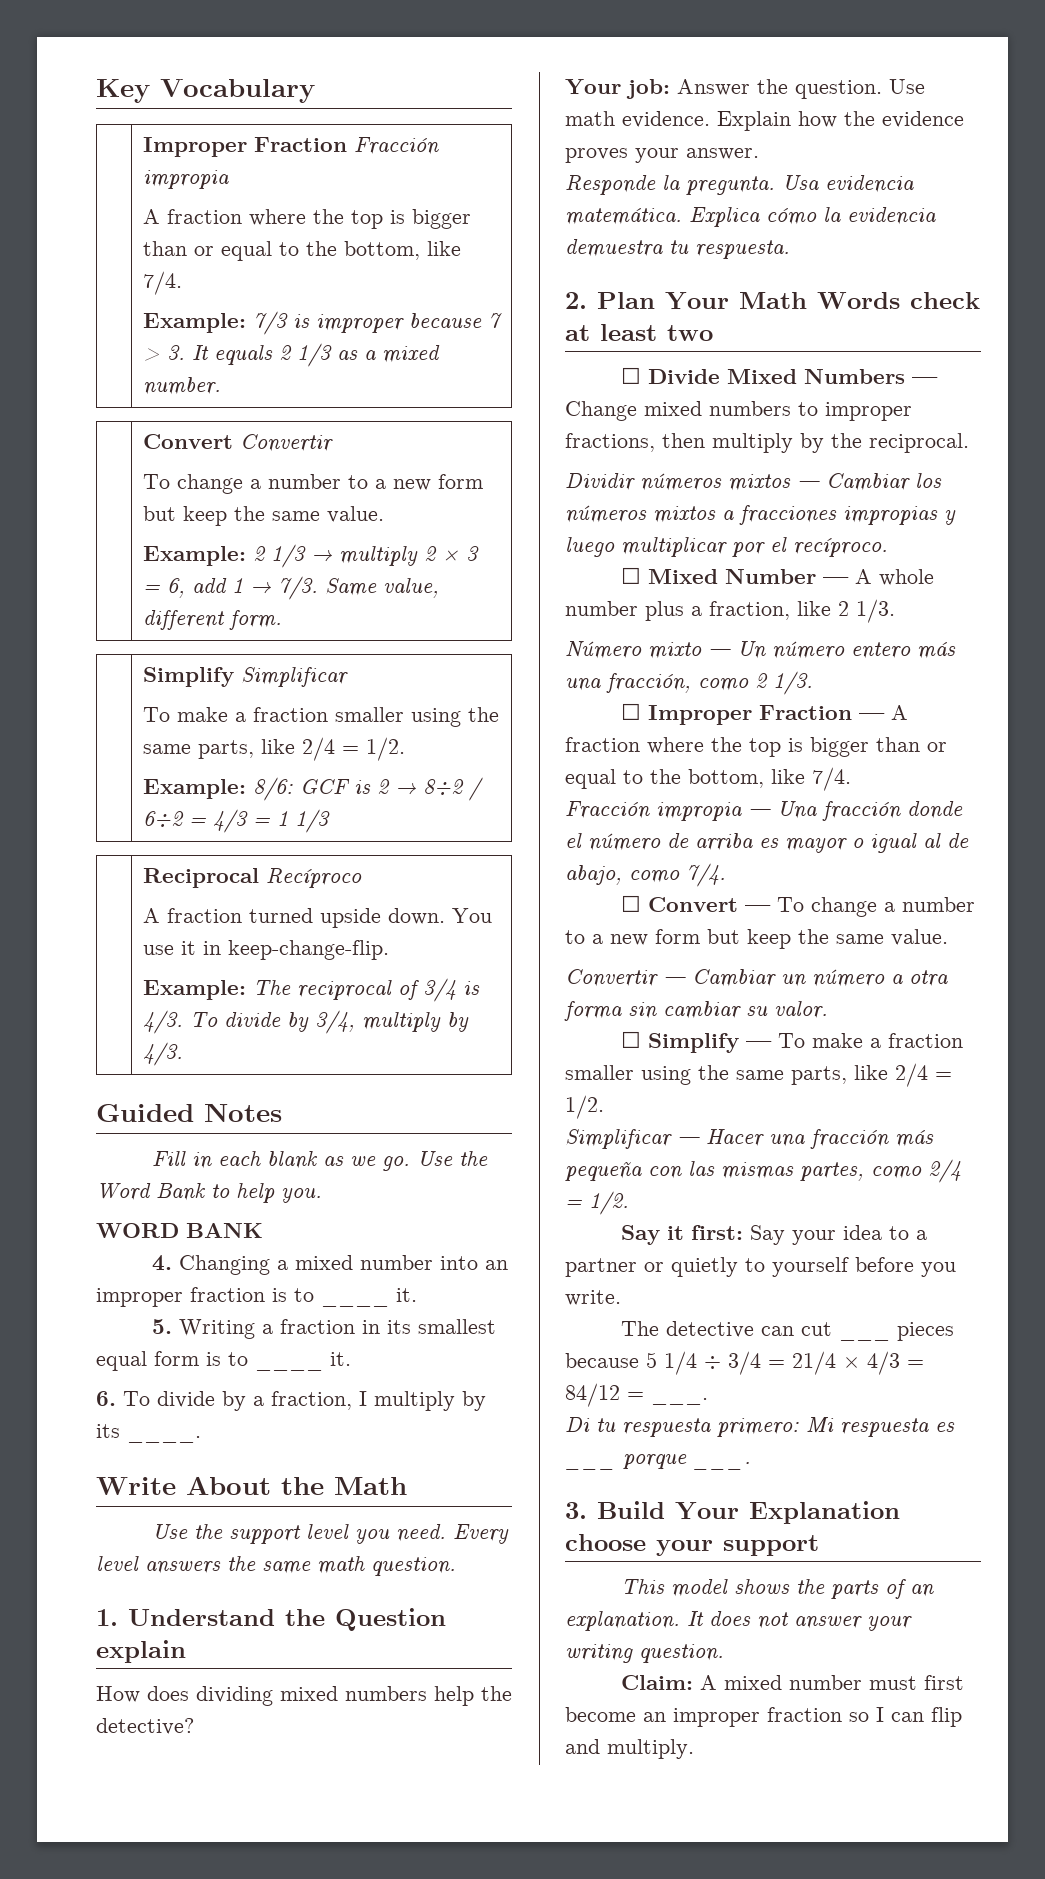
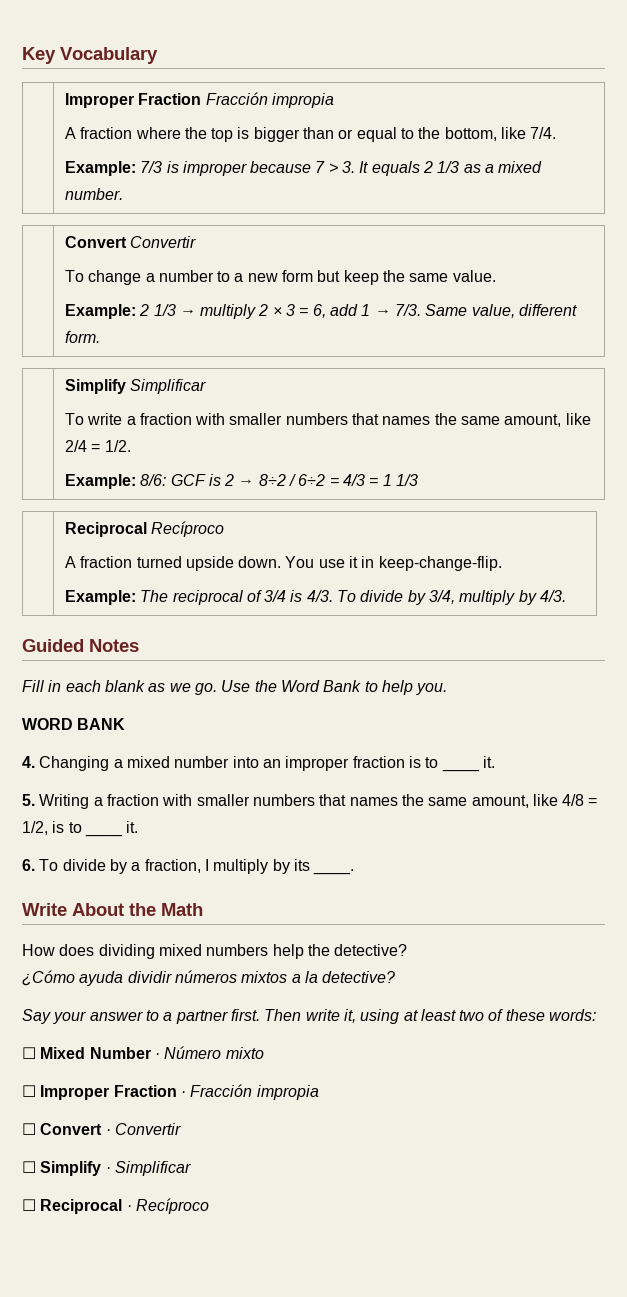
  | Simplify Simplificar
- To make a fraction smaller using the same parts, like 2/4 = 1/2.
+ To write a fraction with smaller numbers that names the same amount, like 2/4 = 1/2.
- 5. Writing a fraction in its smallest equal form is to ____ it.
+ 5. Writing a fraction with smaller numbers that names the same amount, like 4/8 = 1/2, is to ____ it.
- Use the support level you need. Every level answers the same math question.
- 1. Understand the Question explain
- Your job: Answer the question. Use math evidence. Explain how the evidence proves your answer.
- Responde la pregunta. Usa evidencia matemática. Explica cómo la evidencia demuestra tu respuesta.
- 2. Plan Your Math Words check at least two
- ☐ Divide Mixed Numbers — Change mixed numbers to improper fractions, then multiply by the reciprocal.
- Dividir números mixtos — Cambiar los números mixtos a fracciones impropias y luego multiplicar por el recíproco.
- ☐ Mixed Number — A whole number plus a fraction, like 2 1/3.
- Número mixto — Un número entero más una fracción, como 2 1/3.
- ☐ Improper Fraction — A fraction where the top is bigger than or equal to the bottom, like 7/4.
- Fracción impropia — Una fracción donde el número de arriba es mayor o igual al de abajo, como 7/4.
- ☐ Convert — To change a number to a new form but keep the same value.
- Convertir — Cambiar un número a otra forma sin cambiar su valor.
- ☐ Simplify — To make a fraction smaller using the same parts, like 2/4 = 1/2.
- Simplificar — Hacer una fracción más pequeña con las mismas partes, como 2/4 = 1/2.
- Say it first: Say your idea to a partner or quietly to yourself before you write.
- The detective can cut ___ pieces because 5 1/4 ÷ 3/4 = 21/4 × 4/3 = 84/12 = ___.
- Di tu respuesta primero: Mi respuesta es ___ porque ___.
- 3. Build Your Explanation choose your support
- This model shows the parts of an explanation. It does not answer your writing question.
- Claim: A mixed number must first become an improper fraction so I can flip and multiply.
+ ¿Cómo ayuda dividir números mixtos a la detective?
+ Say your answer to a partner first. Then write it, using at least two of these words:
+ ☐ Mixed Number · Número mixto
+ ☐ Improper Fraction · Fracción impropia
+ ☐ Convert · Convertir
+ ☐ Simplify · Simplificar
+ ☐ Reciprocal · Recíproco

